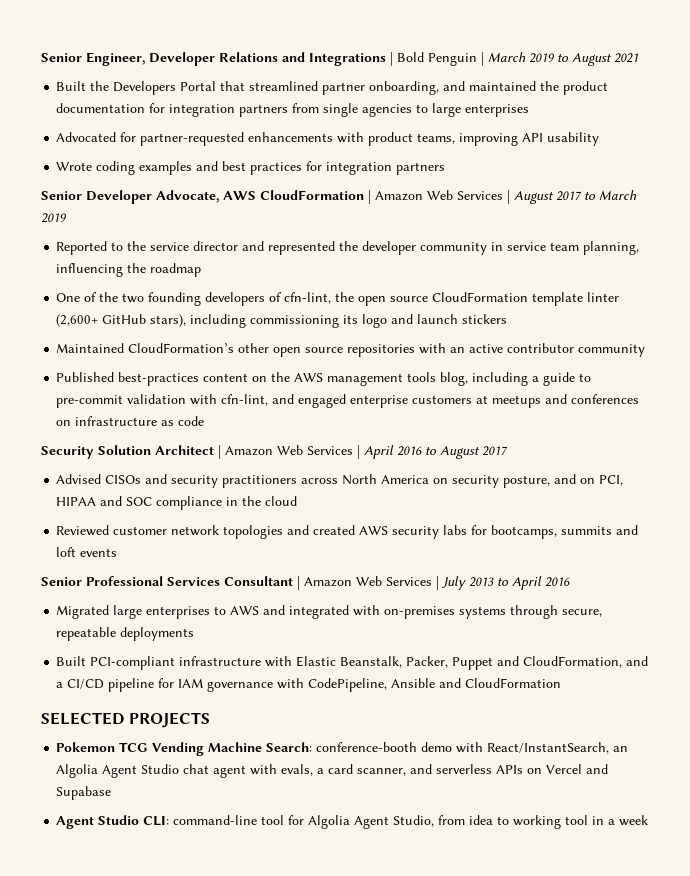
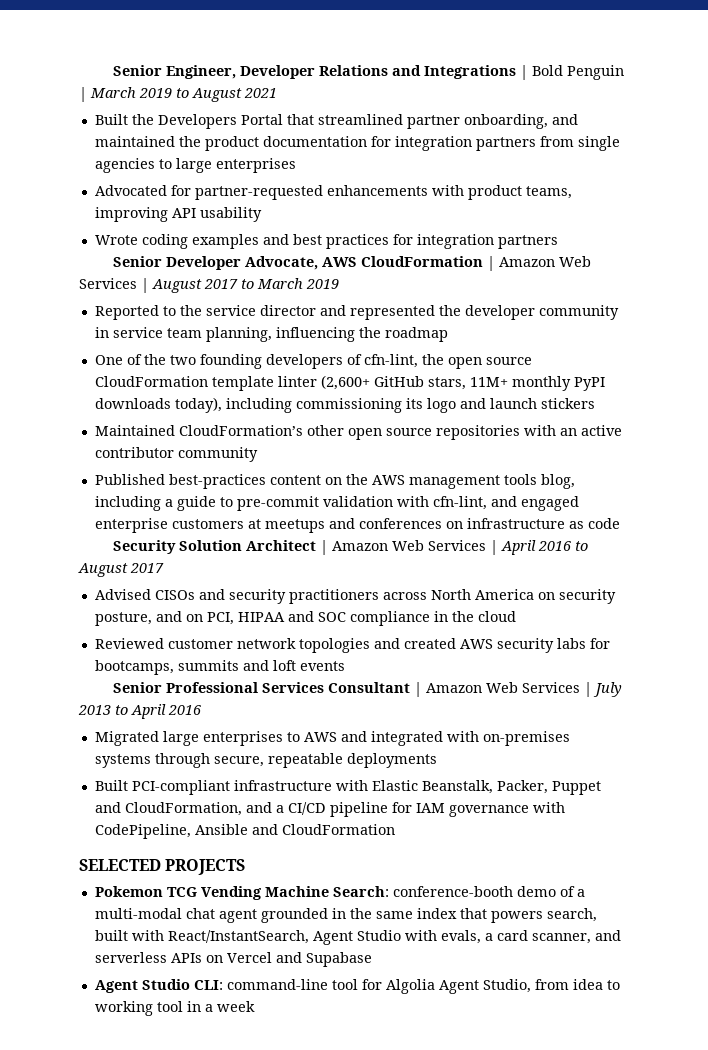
- One of the two founding developers of cfn-lint, the open source CloudFormation template linter (2,600+ GitHub stars), including commissioning its logo and launch stickers
+ One of the two founding developers of cfn-lint, the open source CloudFormation template linter (2,600+ GitHub stars, 11M+ monthly PyPI downloads today), including commissioning its logo and launch stickers
- Pokemon TCG Vending Machine Search: conference-booth demo with React/InstantSearch, an Algolia Agent Studio chat agent with evals, a card scanner, and serverless APIs on Vercel and Supabase
+ Pokemon TCG Vending Machine Search: conference-booth demo of a multi-modal chat agent grounded in the same index that powers search, built with React/InstantSearch, Agent Studio with evals, a card scanner, and serverless APIs on Vercel and Supabase

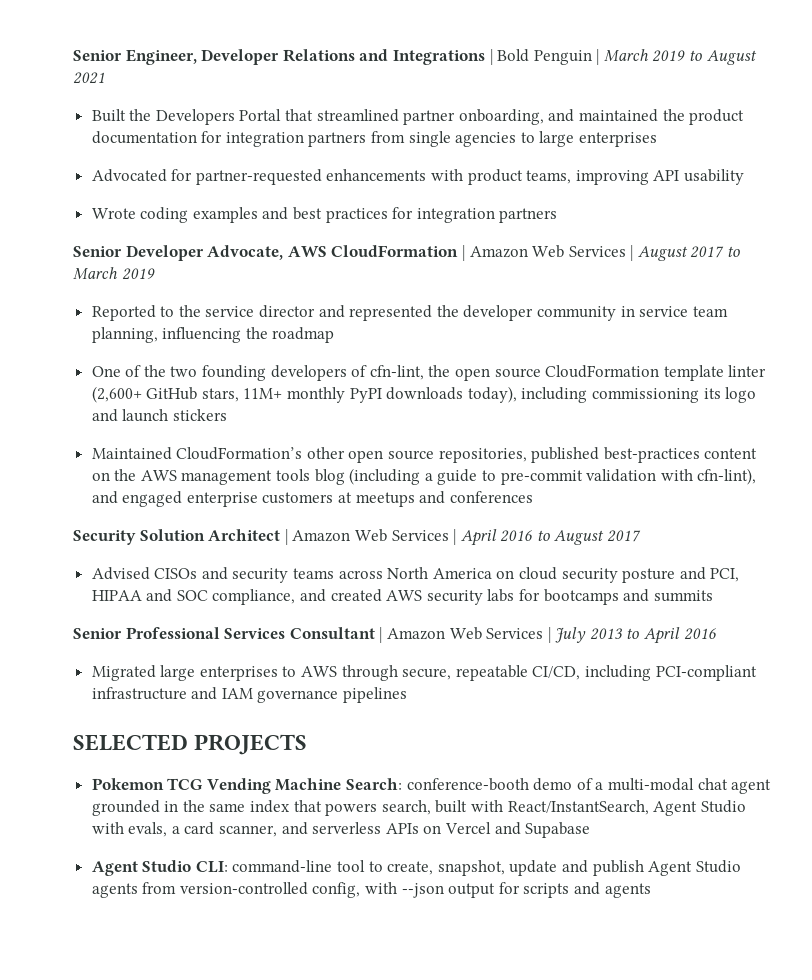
- Maintained CloudFormation’s other open source repositories with an active contributor community
- Published best-practices content on the AWS management tools blog, including a guide to pre-commit validation with cfn-lint, and engaged enterprise customers at meetups and conferences on infrastructure as code
+ Maintained CloudFormation’s other open source repositories, published best-practices content on the AWS management tools blog (including a guide to pre-commit validation with cfn-lint), and engaged enterprise customers at meetups and conferences
- Advised CISOs and security practitioners across North America on security posture, and on PCI, HIPAA and SOC compliance in the cloud
- Reviewed customer network topologies and created AWS security labs for bootcamps, summits and loft events
+ Advised CISOs and security teams across North America on cloud security posture and PCI, HIPAA and SOC compliance, and created AWS security labs for bootcamps and summits
- Migrated large enterprises to AWS and integrated with on-premises systems through secure, repeatable deployments
- Built PCI-compliant infrastructure with Elastic Beanstalk, Packer, Puppet and CloudFormation, and a CI/CD pipeline for IAM governance with CodePipeline, Ansible and CloudFormation
+ Migrated large enterprises to AWS through secure, repeatable CI/CD, including PCI-compliant infrastructure and IAM governance pipelines
- Agent Studio CLI: command-line tool for Algolia Agent Studio, from idea to working tool in a week
+ Agent Studio CLI: command-line tool to create, snapshot, update and publish Agent Studio agents from version-controlled config, with --json output for scripts and agents

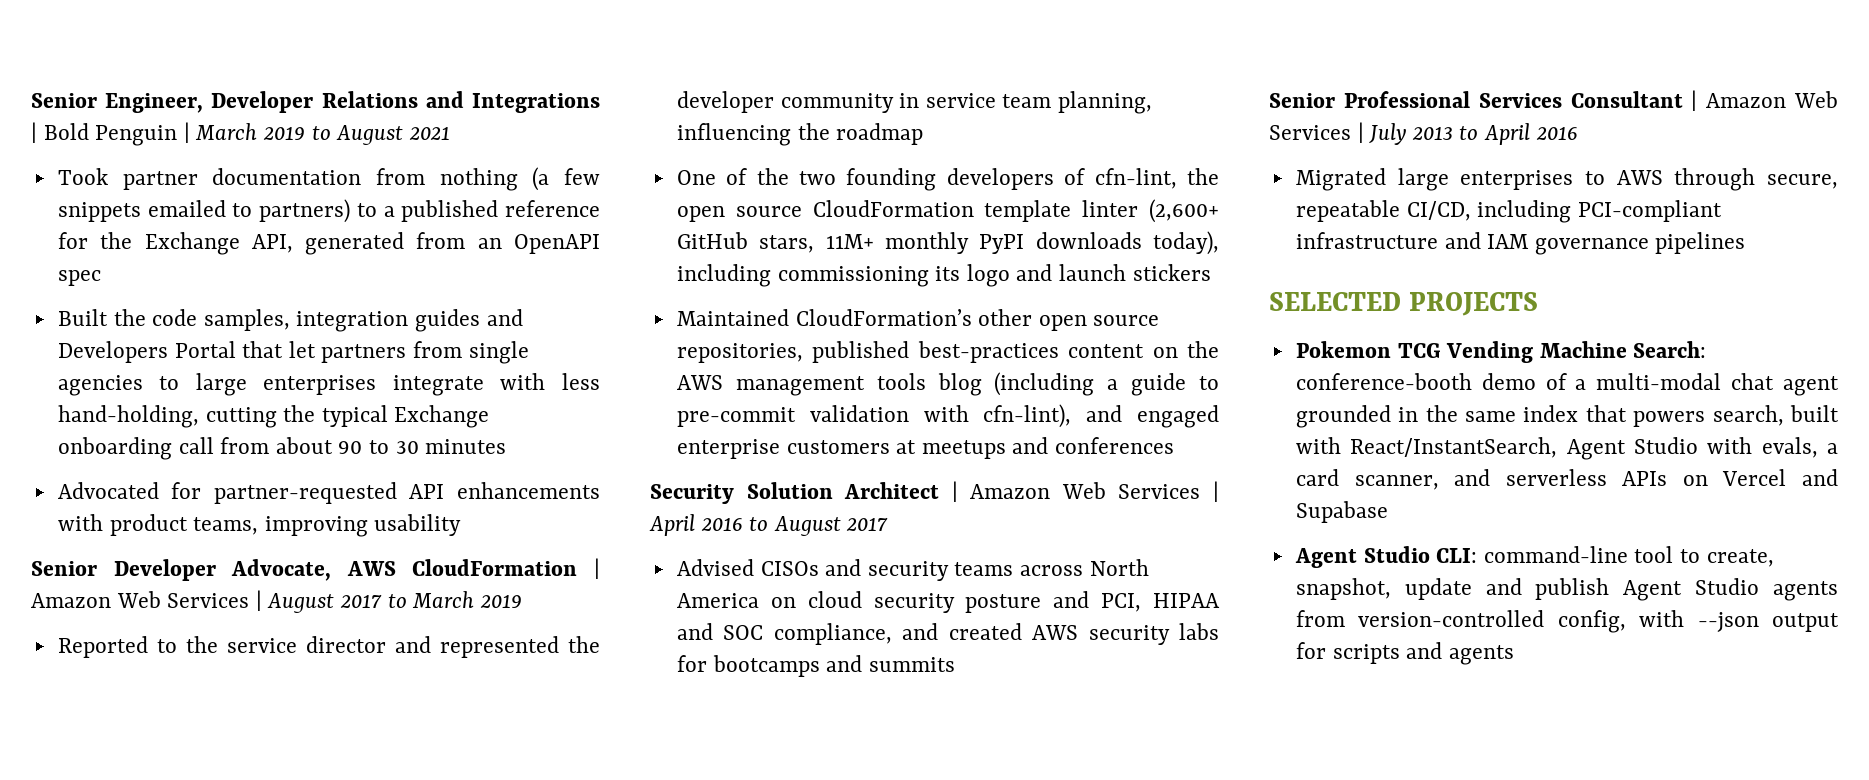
- Built the Developers Portal that streamlined partner onboarding, and maintained the product documentation for integration partners from single agencies to large enterprises
+ Took partner documentation from nothing (a few snippets emailed to partners) to a published reference for the Exchange API, generated from an OpenAPI spec
+ Built the code samples, integration guides and Developers Portal that let partners from single agencies to large enterprises integrate with less hand-holding, cutting the typical Exchange onboarding call from about 90 to 30 minutes
- Advocated for partner-requested enhancements with product teams, improving API usability
+ Advocated for partner-requested API enhancements with product teams, improving usability
- Wrote coding examples and best practices for integration partners

